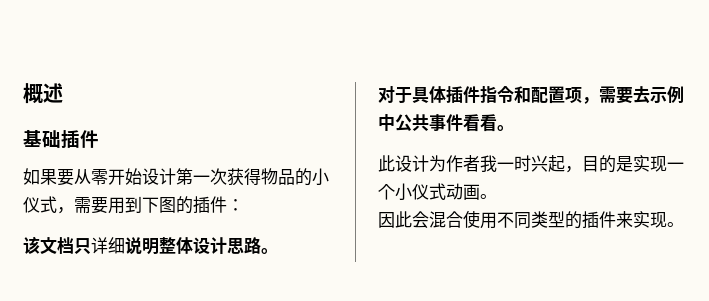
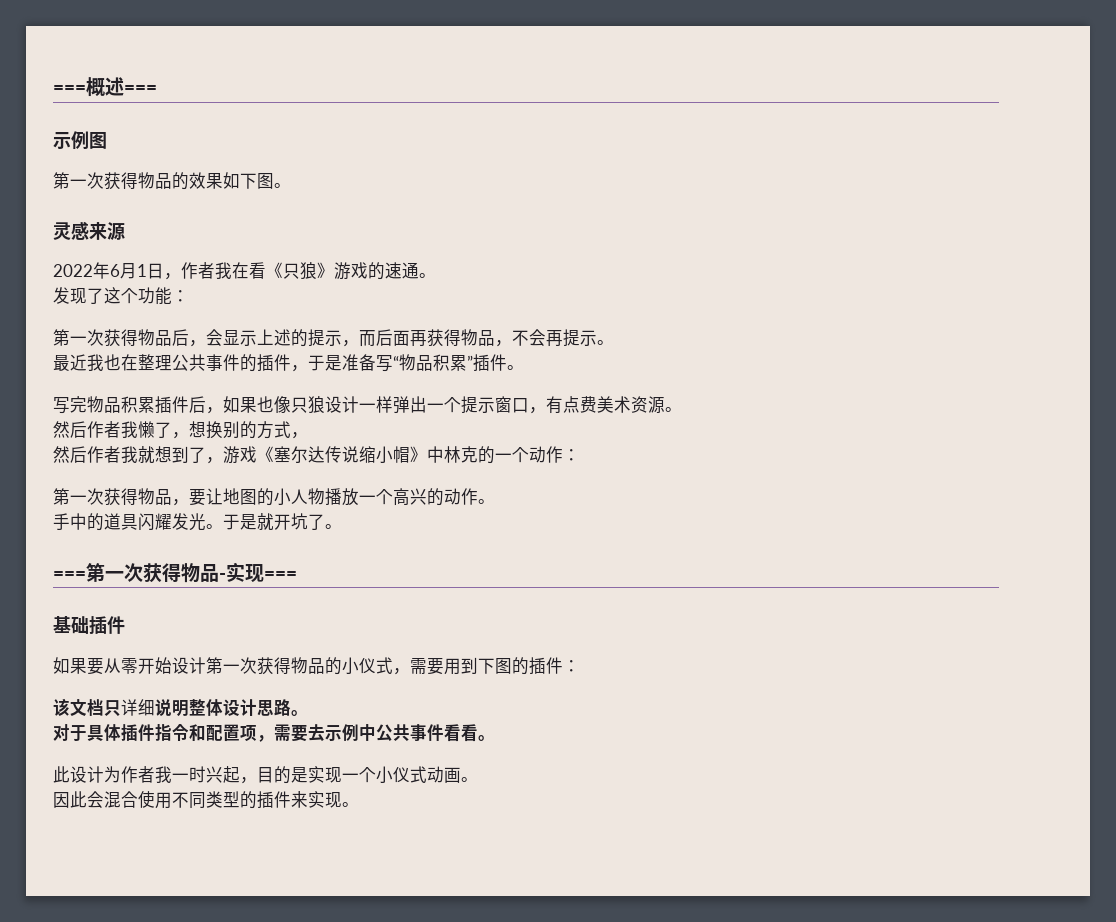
- 概述
+ ===概述===
+ 示例图
+ 第一次获得物品的效果如下图。
+ 灵感来源
+ 2022年6月1日，作者我在看《只狼》游戏的速通。
+ 发现了这个功能：
+ 第一次获得物品后，会显示上述的提示，而后面再获得物品，不会再提示。
+ 最近我也在整理公共事件的插件，于是准备写“物品积累”插件。
+ 写完物品积累插件后，如果也像只狼设计一样弹出一个提示窗口，有点费美术资源。
+ 然后作者我懒了，想换别的方式，
+ 然后作者我就想到了，游戏《塞尔达传说缩小帽》中林克的一个动作：
+ 第一次获得物品，要让地图的小人物播放一个高兴的动作。
+ 手中的道具闪耀发光。于是就开坑了。
+ ===第一次获得物品-实现===

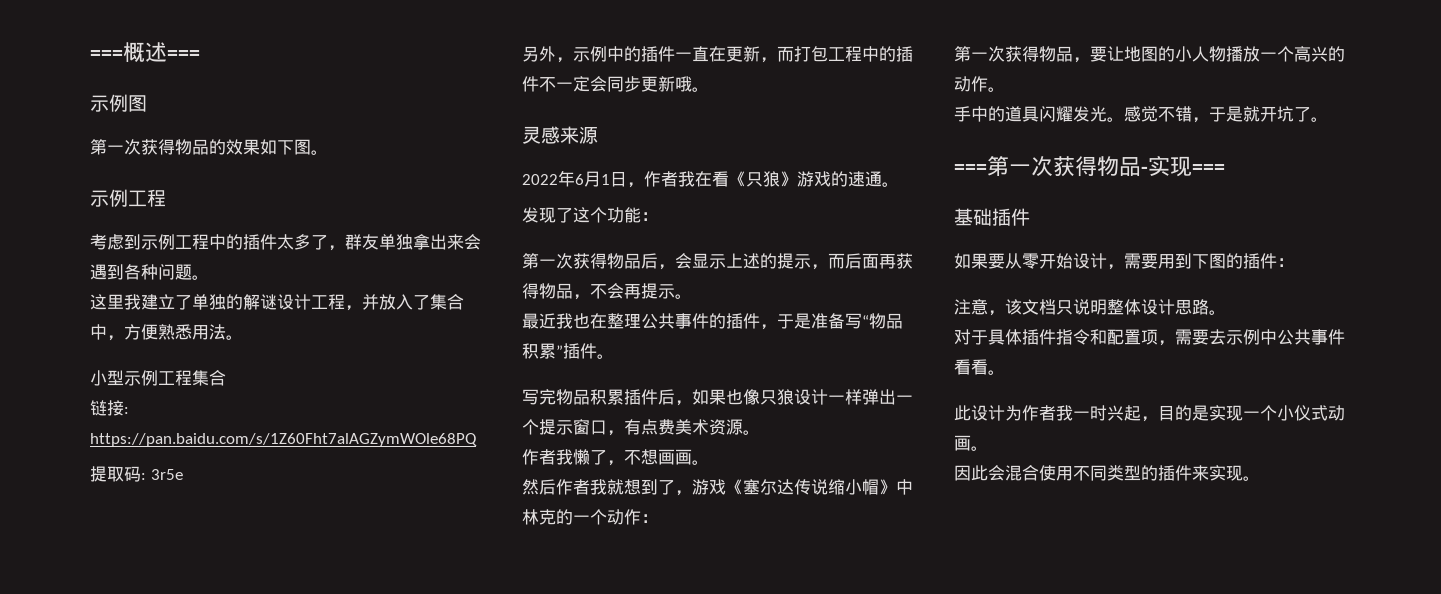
  第一次获得物品的效果如下图。
+ 示例工程
+ 考虑到示例工程中的插件太多了，群友单独拿出来会遇到各种问题。
+ 这里我建立了单独的解谜设计工程，并放入了集合中，方便熟悉用法。
+ 小型示例工程集合
+ 链接: https://pan.baidu.com/s/1Z60Fht7alAGZymWOle68PQ
+ 提取码: 3r5e
+ 另外，示例中的插件一直在更新，而打包工程中的插件不一定会同步更新哦。
- 然后作者我懒了，想换别的方式，
+ 作者我懒了，不想画画。
- 于是就开坑了。
+ 感觉不错，于是就开坑了。
- 如果要从零开始设计第一次获得物品的小仪式，需要用到下图的插件：
+ 如果要从零开始设计，需要用到下图的插件：
- 该文档只详细说明整体设计思路。
+ 注意，该文档只说明整体设计思路。

